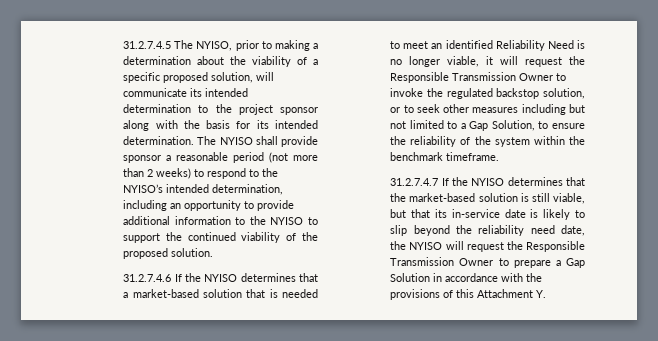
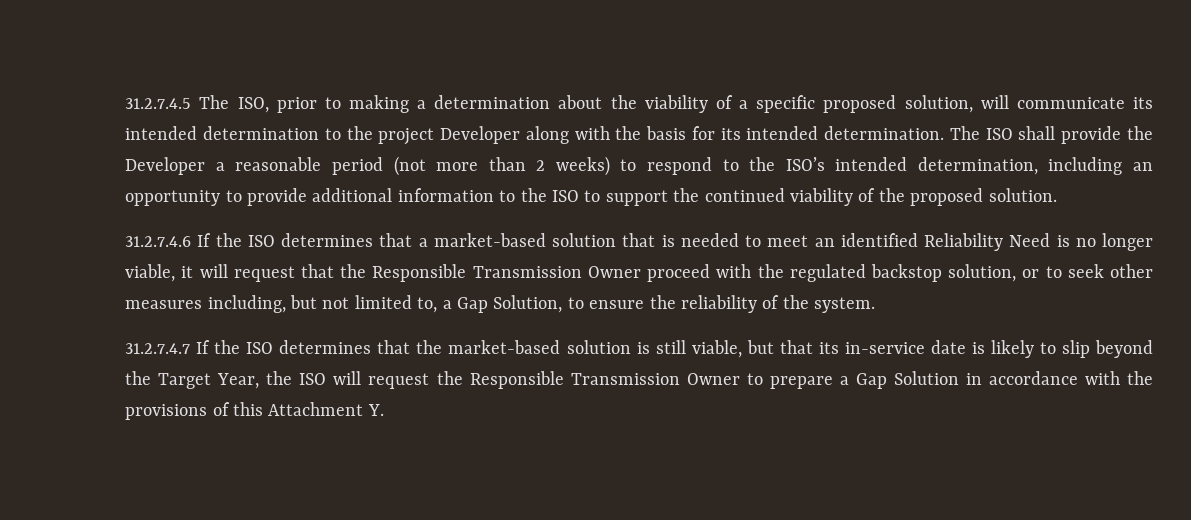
- 31.2.7.4.5 The NYISO, prior to making a determination about the viability of a specific proposed solution, will communicate its intended determination to the project sponsor along with the basis for its intended determination.
+ 31.2.7.4.5 The ISO, prior to making a determination about the viability of a specific proposed solution, will communicate its intended determination to the project Developer along with the basis for its intended determination.
- The NYISO shall provide sponsor a reasonable period (not more than 2 weeks) to respond to the NYISO’s intended determination, including an opportunity to provide additional information to the NYISO to support the continued viability of the proposed solution.
+ The ISO shall provide the Developer a reasonable period (not more than 2 weeks) to respond to the ISO’s intended determination, including an opportunity to provide additional information to the ISO to support the continued viability of the proposed solution.
- 31.2.7.4.6 If the NYISO determines that a market-based solution that is needed to meet an identified Reliability Need is no longer viable, it will request the Responsible Transmission Owner to invoke the regulated backstop solution, or to seek other measures including but not limited to a Gap Solution, to ensure the reliability of the system within the benchmark timeframe.
+ 31.2.7.4.6 If the ISO determines that a market-based solution that is needed to meet an identified Reliability Need is no longer viable, it will request that the Responsible Transmission Owner proceed with the regulated backstop solution, or to seek other measures including, but not limited to, a Gap Solution, to ensure the reliability of the system.
- 31.2.7.4.7 If the NYISO determines that the market-based solution is still viable, but that its in-service date is likely to slip beyond the reliability need date, the NYISO will request the Responsible Transmission Owner to prepare a Gap Solution in accordance with the provisions of this Attachment Y.
+ 31.2.7.4.7 If the ISO determines that the market-based solution is still viable, but that its in-service date is likely to slip beyond the Target Year, the ISO will request the Responsible Transmission Owner to prepare a Gap Solution in accordance with the provisions of this Attachment Y.

